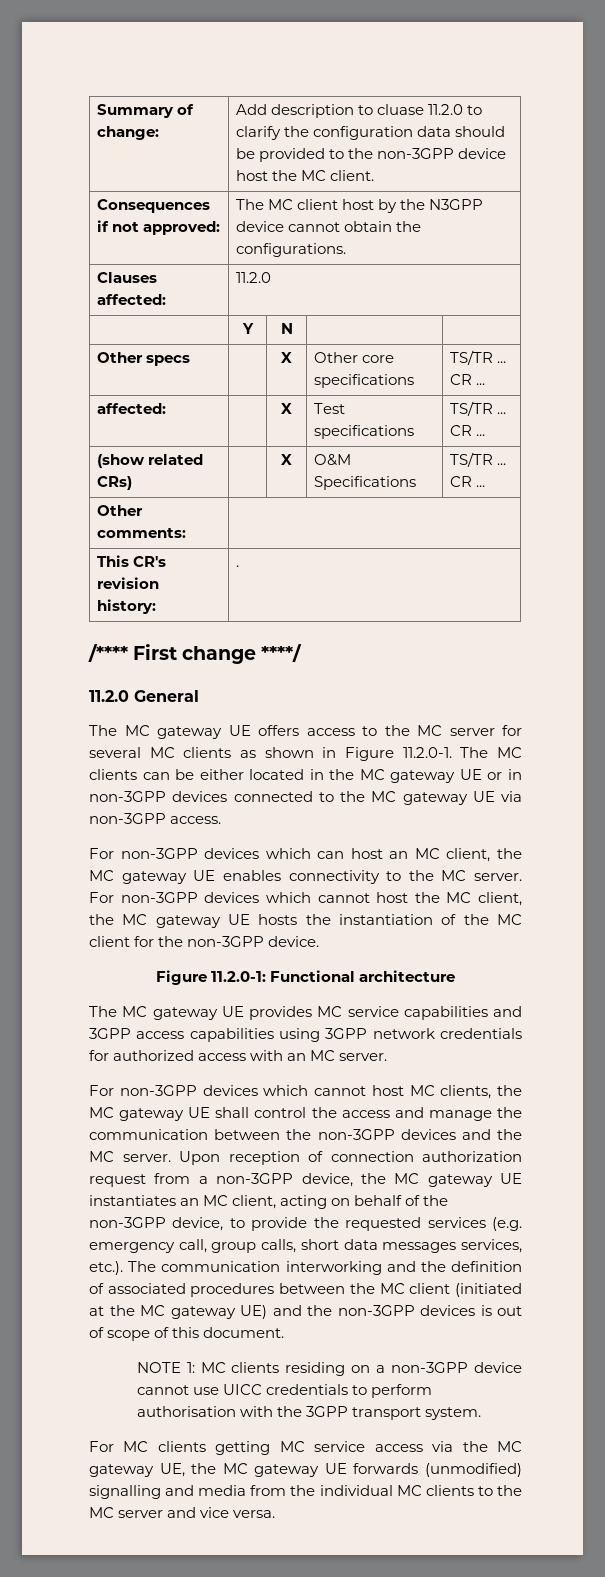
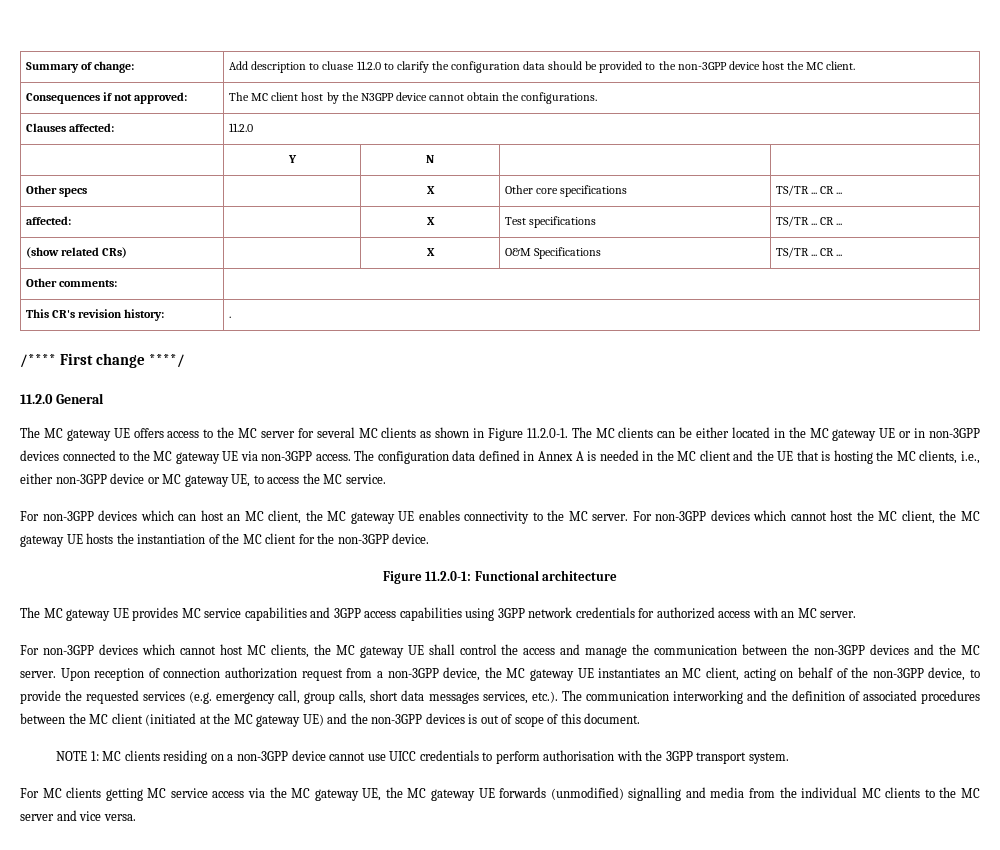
+ The configuration data defined in Annex A is needed in the MC client and the UE that is hosting the MC clients, i.e., either non-3GPP device or MC gateway UE, to access the MC service.

